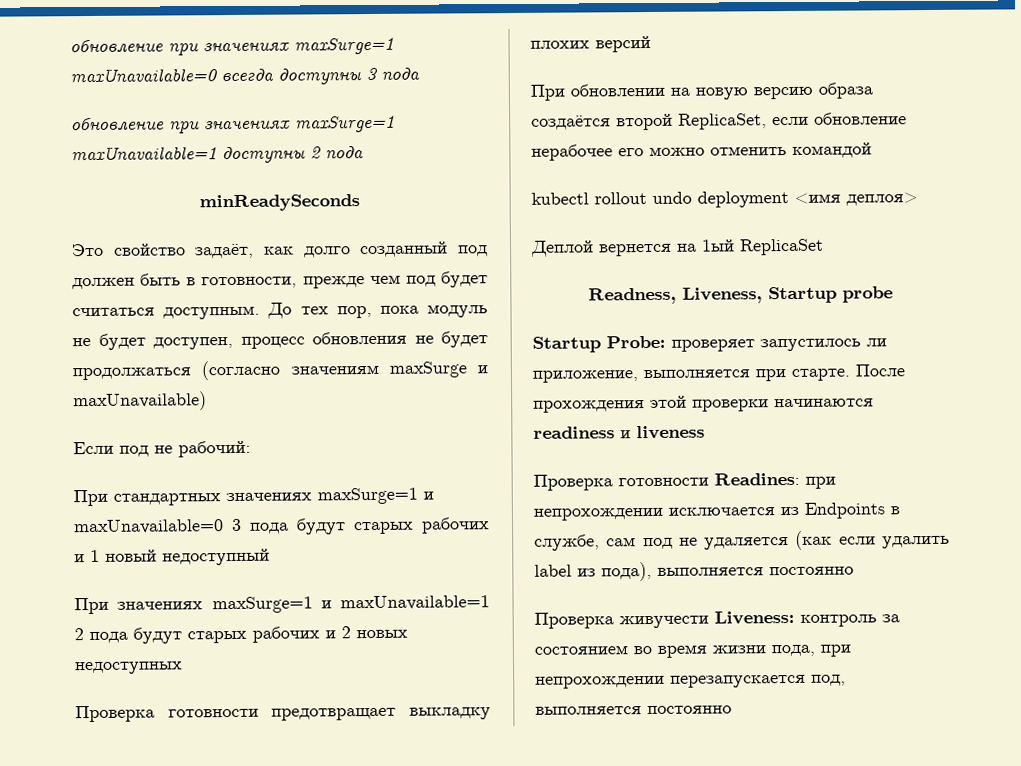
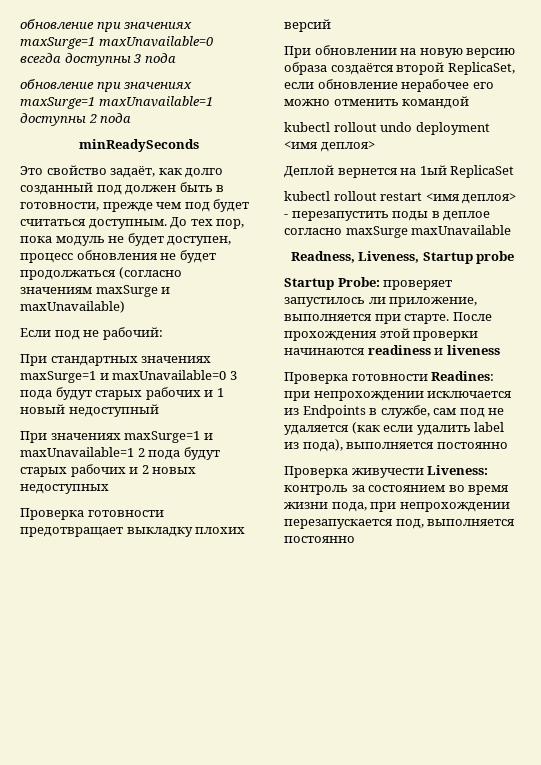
+ kubectl rollout restart <имя деплоя> - перезапустить поды в деплое согласно maxSurge maxUnavailable

